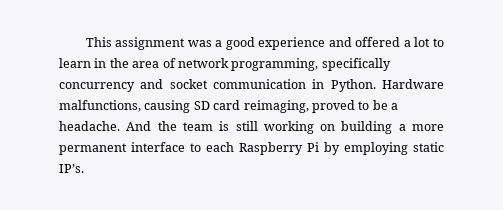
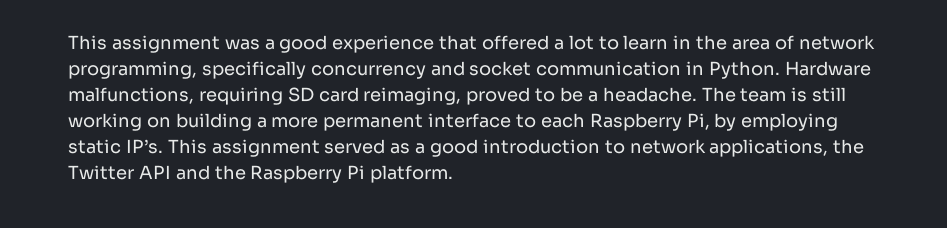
- This assignment was a good experience and offered a lot to learn in the area of network programming, specifically concurrency and socket communication in Python.
+ This assignment was a good experience that offered a lot to learn in the area of network programming, specifically concurrency and socket communication in Python.
- Hardware malfunctions, causing SD card reimaging, proved to be a headache.
+ Hardware malfunctions, requiring SD card reimaging, proved to be a headache.
- And the team is still working on building a more permanent interface to each Raspberry Pi by employing static IP’s.
+ The team is still working on building a more permanent interface to each Raspberry Pi, by employing static IP’s.
+ This assignment served as a good introduction to network applications, the Twitter API and the Raspberry Pi platform.

